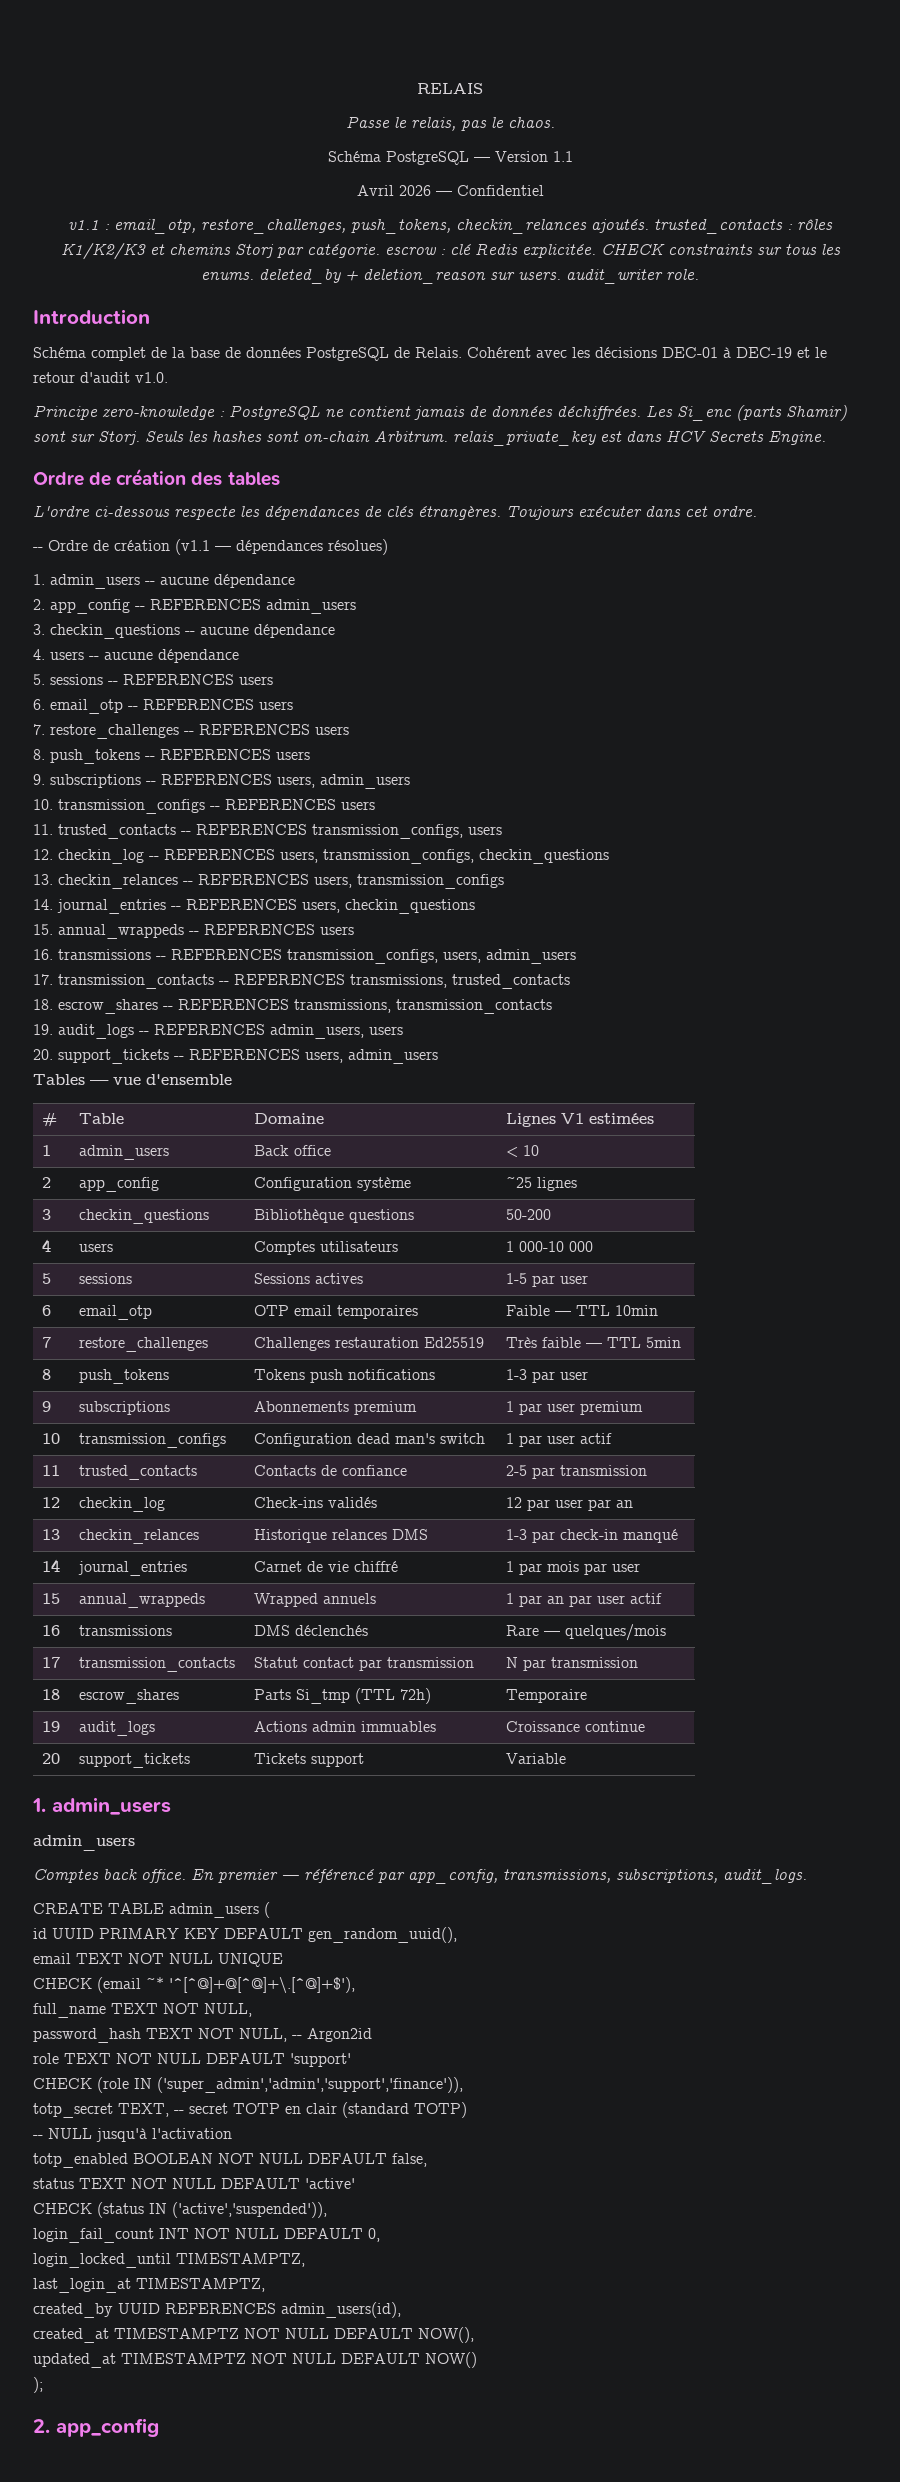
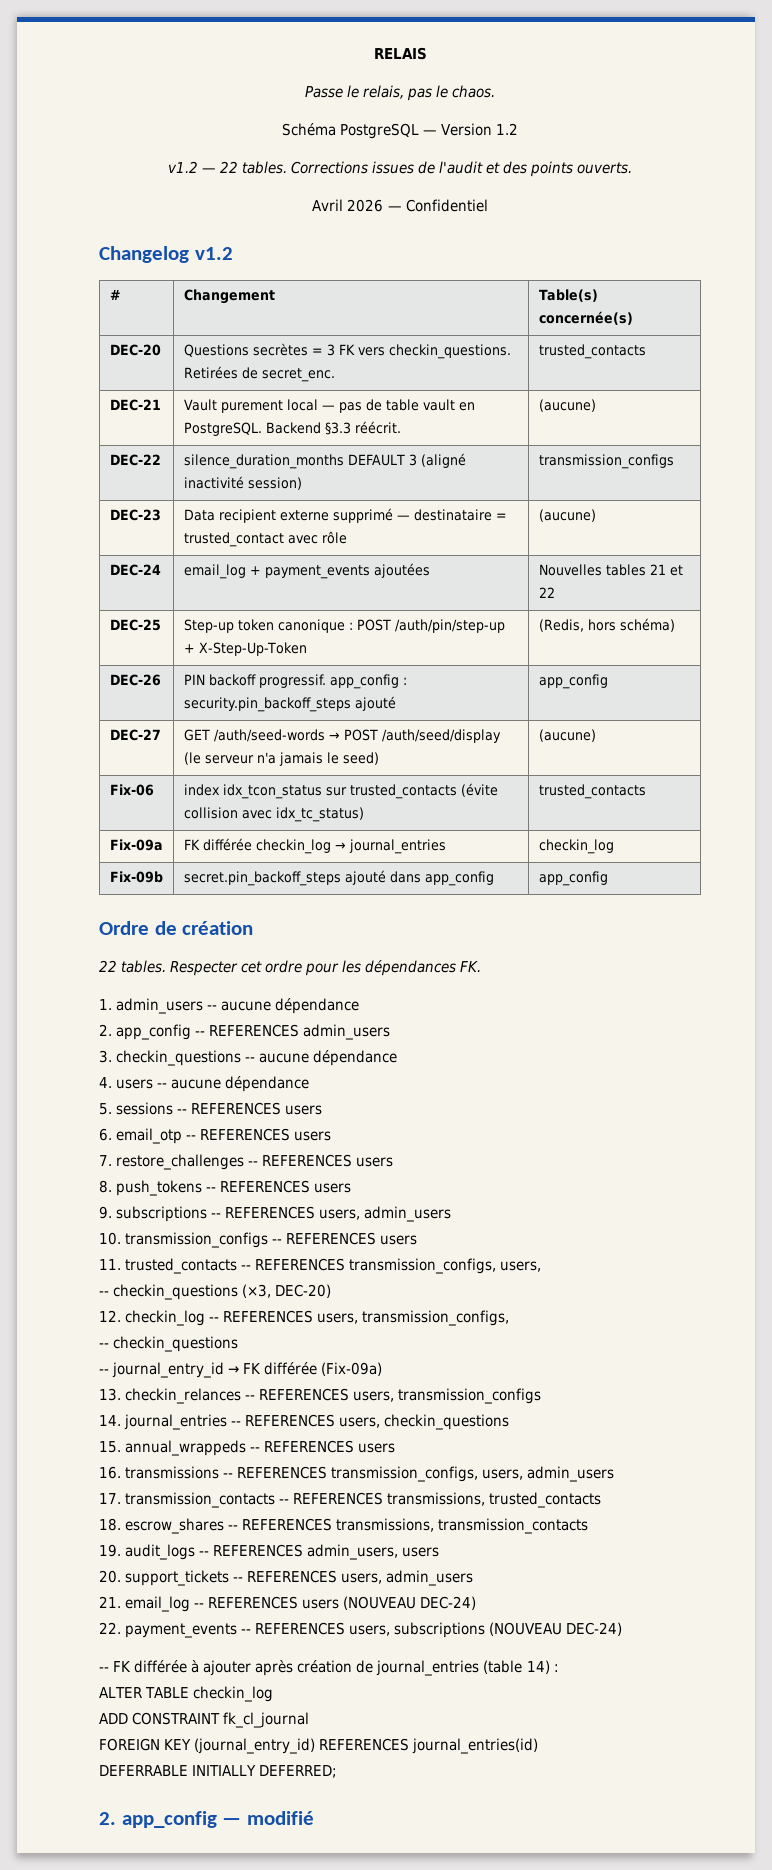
- Schéma PostgreSQL — Version 1.1
+ Schéma PostgreSQL — Version 1.2
+ v1.2 — 22 tables. Corrections issues de l'audit et des points ouverts.
  Avril 2026 — Confidentiel
- v1.1 : email_otp, restore_challenges, push_tokens, checkin_relances ajoutés. trusted_contacts : rôles K1/K2/K3 et chemins Storj par catégorie. escrow : clé Redis explicitée. CHECK constraints sur tous les enums. deleted_by + deletion_reason sur users. audit_writer role.
- Introduction
- Schéma complet de la base de données PostgreSQL de Relais. Cohérent avec les décisions DEC-01 à DEC-19 et le retour d'audit v1.0.
- Principe zero-knowledge : PostgreSQL ne contient jamais de données déchiffrées. Les Si_enc (parts Shamir) sont sur Storj. Seuls les hashes sont on-chain Arbitrum. relais_private_key est dans HCV Secrets Engine.
- Ordre de création des tables
- L'ordre ci-dessous respecte les dépendances de clés étrangères. Toujours exécuter dans cet ordre.
- -- Ordre de création (v1.1 — dépendances résolues)
+ Changelog v1.2
+ # | Changement | Table(s) concernée(s)
+ DEC-20 | Questions secrètes = 3 FK vers checkin_questions. Retirées de secret_enc. | trusted_contacts
+ DEC-21 | Vault purement local — pas de table vault en PostgreSQL. Backend §3.3 réécrit. | (aucune)
+ DEC-22 | silence_duration_months DEFAULT 3 (aligné inactivité session) | transmission_configs
+ DEC-23 | Data recipient externe supprimé — destinataire = trusted_contact avec rôle | (aucune)
+ DEC-24 | email_log + payment_events ajoutées | Nouvelles tables 21 et 22
+ DEC-25 | Step-up token canonique : POST /auth/pin/step-up + X-Step-Up-Token | (Redis, hors schéma)
+ DEC-26 | PIN backoff progressif. app_config : security.pin_backoff_steps ajouté | app_config
+ DEC-27 | GET /auth/seed-words → POST /auth/seed/display (le serveur n'a jamais le seed) | (aucune)
+ Fix-06 | index idx_tcon_status sur trusted_contacts (évite collision avec idx_tc_status) | trusted_contacts
+ Fix-09a | FK différée checkin_log → journal_entries | checkin_log
+ Fix-09b | secret.pin_backoff_steps ajouté dans app_config | app_config
+ Ordre de création
+ 22 tables. Respecter cet ordre pour les dépendances FK.
- 11. trusted_contacts -- REFERENCES transmission_configs, users
+ 11. trusted_contacts -- REFERENCES transmission_configs, users,
+ -- checkin_questions (×3, DEC-20)
- 12. checkin_log -- REFERENCES users, transmission_configs, checkin_questions
+ 12. checkin_log -- REFERENCES users, transmission_configs,
+ -- checkin_questions
+ -- journal_entry_id → FK différée (Fix-09a)
- Tables — vue d'ensemble
- # | Table | Domaine | Lignes V1 estimées
- 1 | admin_users | Back office | < 10
- 2 | app_config | Configuration système | ~25 lignes
- 3 | checkin_questions | Bibliothèque questions | 50-200
- 4 | users | Comptes utilisateurs | 1 000-10 000
- 5 | sessions | Sessions actives | 1-5 par user
- 6 | email_otp | OTP email temporaires | Faible — TTL 10min
- 7 | restore_challenges | Challenges restauration Ed25519 | Très faible — TTL 5min
- 8 | push_tokens | Tokens push notifications | 1-3 par user
- 9 | subscriptions | Abonnements premium | 1 par user premium
- 10 | transmission_configs | Configuration dead man's switch | 1 par user actif
- 11 | trusted_contacts | Contacts de confiance | 2-5 par transmission
- 12 | checkin_log | Check-ins validés | 12 par user par an
- 13 | checkin_relances | Historique relances DMS | 1-3 par check-in manqué
- 14 | journal_entries | Carnet de vie chiffré | 1 par mois par user
- 15 | annual_wrappeds | Wrapped annuels | 1 par an par user actif
- 16 | transmissions | DMS déclenchés | Rare — quelques/mois
- 17 | transmission_contacts | Statut contact par transmission | N par transmission
- 18 | escrow_shares | Parts Si_tmp (TTL 72h) | Temporaire
- 19 | audit_logs | Actions admin immuables | Croissance continue
- 20 | support_tickets | Tickets support | Variable
- 1. admin_users
- admin_users
- Comptes back office. En premier — référencé par app_config, transmissions, subscriptions, audit_logs.
- CREATE TABLE admin_users (
- id UUID PRIMARY KEY DEFAULT gen_random_uuid(),
- email TEXT NOT NULL UNIQUE
- CHECK (email ~* '^[^@]+@[^@]+\.[^@]+$'),
- full_name TEXT NOT NULL,
- password_hash TEXT NOT NULL, -- Argon2id
- role TEXT NOT NULL DEFAULT 'support'
- CHECK (role IN ('super_admin','admin','support','finance')),
- totp_secret TEXT, -- secret TOTP en clair (standard TOTP)
- -- NULL jusqu'à l'activation
- totp_enabled BOOLEAN NOT NULL DEFAULT false,
- status TEXT NOT NULL DEFAULT 'active'
- CHECK (status IN ('active','suspended')),
- login_fail_count INT NOT NULL DEFAULT 0,
- login_locked_until TIMESTAMPTZ,
- last_login_at TIMESTAMPTZ,
- created_by UUID REFERENCES admin_users(id),
- created_at TIMESTAMPTZ NOT NULL DEFAULT NOW(),
- updated_at TIMESTAMPTZ NOT NULL DEFAULT NOW()
- );
- 2. app_config
+ 21. email_log -- REFERENCES users (NOUVEAU DEC-24)
+ 22. payment_events -- REFERENCES users, subscriptions (NOUVEAU DEC-24)
+ -- FK différée à ajouter après création de journal_entries (table 14) :
+ ALTER TABLE checkin_log
+ ADD CONSTRAINT fk_cl_journal
+ FOREIGN KEY (journal_entry_id) REFERENCES journal_entries(id)
+ DEFERRABLE INITIALLY DEFERRED;
+ 2. app_config — modifié

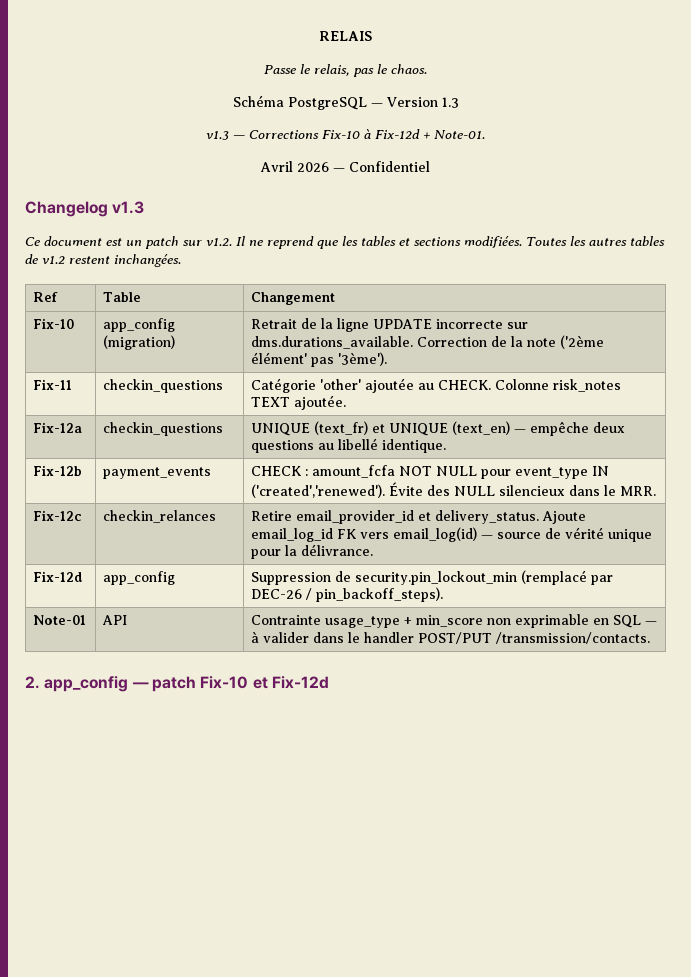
- Schéma PostgreSQL — Version 1.2
- v1.2 — 22 tables. Corrections issues de l'audit et des points ouverts.
+ Schéma PostgreSQL — Version 1.3
+ v1.3 — Corrections Fix-10 à Fix-12d + Note-01.
- Changelog v1.2
- # | Changement | Table(s) concernée(s)
- DEC-20 | Questions secrètes = 3 FK vers checkin_questions. Retirées de secret_enc. | trusted_contacts
- DEC-21 | Vault purement local — pas de table vault en PostgreSQL. Backend §3.3 réécrit. | (aucune)
- DEC-22 | silence_duration_months DEFAULT 3 (aligné inactivité session) | transmission_configs
- DEC-23 | Data recipient externe supprimé — destinataire = trusted_contact avec rôle | (aucune)
- DEC-24 | email_log + payment_events ajoutées | Nouvelles tables 21 et 22
- DEC-25 | Step-up token canonique : POST /auth/pin/step-up + X-Step-Up-Token | (Redis, hors schéma)
- DEC-26 | PIN backoff progressif. app_config : security.pin_backoff_steps ajouté | app_config
- DEC-27 | GET /auth/seed-words → POST /auth/seed/display (le serveur n'a jamais le seed) | (aucune)
- Fix-06 | index idx_tcon_status sur trusted_contacts (évite collision avec idx_tc_status) | trusted_contacts
- Fix-09a | FK différée checkin_log → journal_entries | checkin_log
- Fix-09b | secret.pin_backoff_steps ajouté dans app_config | app_config
- Ordre de création
- 22 tables. Respecter cet ordre pour les dépendances FK.
- 1. admin_users -- aucune dépendance
- 2. app_config -- REFERENCES admin_users
- 3. checkin_questions -- aucune dépendance
- 4. users -- aucune dépendance
- 5. sessions -- REFERENCES users
- 6. email_otp -- REFERENCES users
- 7. restore_challenges -- REFERENCES users
- 8. push_tokens -- REFERENCES users
- 9. subscriptions -- REFERENCES users, admin_users
- 10. transmission_configs -- REFERENCES users
- 11. trusted_contacts -- REFERENCES transmission_configs, users,
- -- checkin_questions (×3, DEC-20)
- 12. checkin_log -- REFERENCES users, transmission_configs,
- -- checkin_questions
- -- journal_entry_id → FK différée (Fix-09a)
- 13. checkin_relances -- REFERENCES users, transmission_configs
- 14. journal_entries -- REFERENCES users, checkin_questions
- 15. annual_wrappeds -- REFERENCES users
- 16. transmissions -- REFERENCES transmission_configs, users, admin_users
- 17. transmission_contacts -- REFERENCES transmissions, trusted_contacts
- 18. escrow_shares -- REFERENCES transmissions, transmission_contacts
- 19. audit_logs -- REFERENCES admin_users, users
- 20. support_tickets -- REFERENCES users, admin_users
- 21. email_log -- REFERENCES users (NOUVEAU DEC-24)
- 22. payment_events -- REFERENCES users, subscriptions (NOUVEAU DEC-24)
- -- FK différée à ajouter après création de journal_entries (table 14) :
- ALTER TABLE checkin_log
- ADD CONSTRAINT fk_cl_journal
- FOREIGN KEY (journal_entry_id) REFERENCES journal_entries(id)
- DEFERRABLE INITIALLY DEFERRED;
+ Changelog v1.3
+ Ce document est un patch sur v1.2. Il ne reprend que les tables et sections modifiées. Toutes les autres tables de v1.2 restent inchangées.
+ Ref | Table | Changement
+ Fix-10 | app_config (migration) | Retrait de la ligne UPDATE incorrecte sur dms.durations_available. Correction de la note ('2ème élément' pas '3ème').
+ Fix-11 | checkin_questions | Catégorie 'other' ajoutée au CHECK. Colonne risk_notes TEXT ajoutée.
+ Fix-12a | checkin_questions | UNIQUE (text_fr) et UNIQUE (text_en) — empêche deux questions au libellé identique.
+ Fix-12b | payment_events | CHECK : amount_fcfa NOT NULL pour event_type IN ('created','renewed'). Évite des NULL silencieux dans le MRR.
+ Fix-12c | checkin_relances | Retire email_provider_id et delivery_status. Ajoute email_log_id FK vers email_log(id) — source de vérité unique pour la délivrance.
+ Fix-12d | app_config | Suppression de security.pin_lockout_min (remplacé par DEC-26 / pin_backoff_steps).
+ Note-01 | API | Contrainte usage_type + min_score non exprimable en SQL — à valider dans le handler POST/PUT /transmission/contacts.
- 2. app_config — modifié
+ 2. app_config — patch Fix-10 et Fix-12d

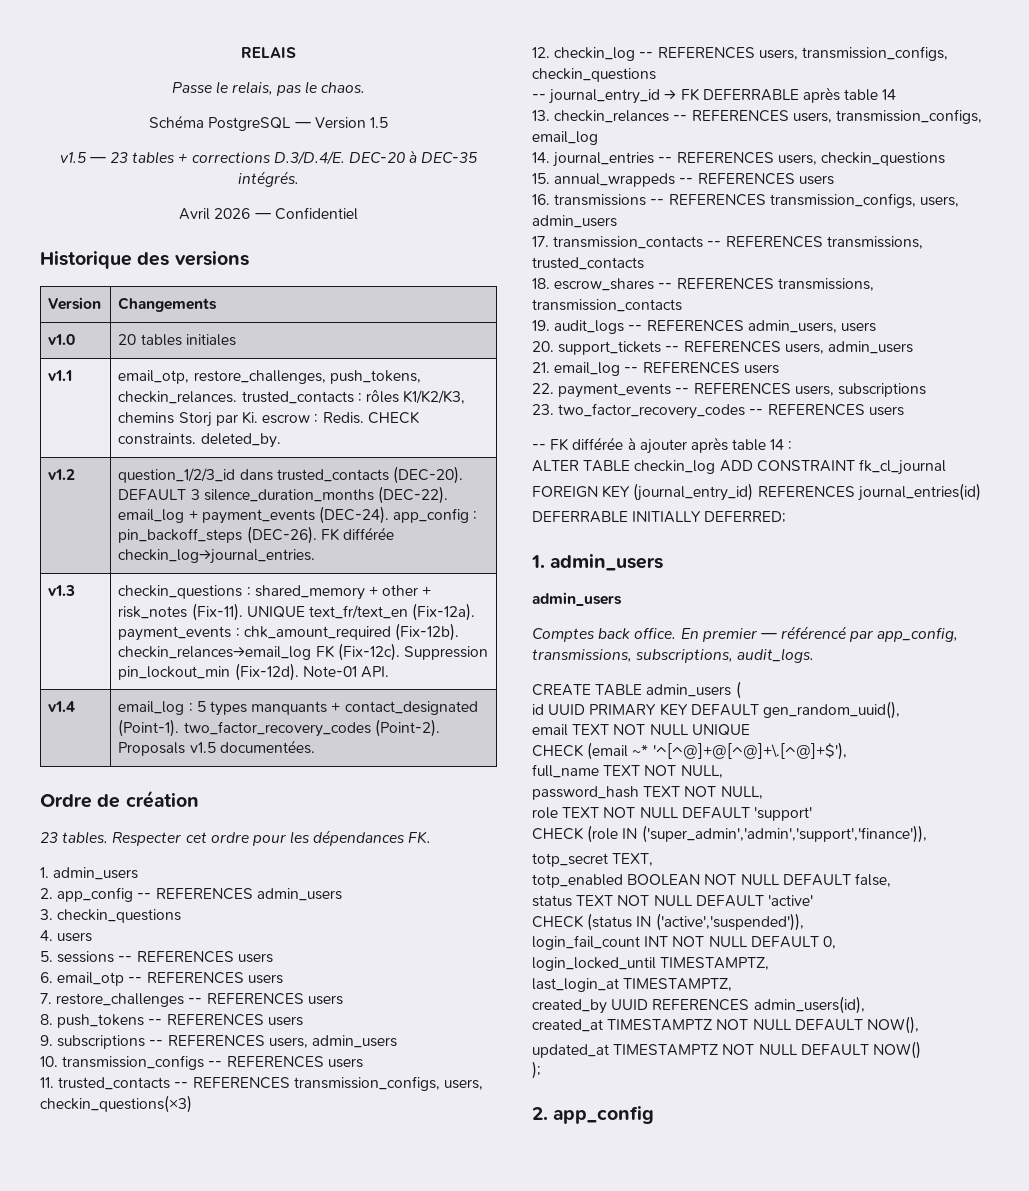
- Schéma PostgreSQL — Version 1.3
- v1.3 — Corrections Fix-10 à Fix-12d + Note-01.
+ Schéma PostgreSQL — Version 1.5
+ v1.5 — 23 tables + corrections D.3/D.4/E. DEC-20 à DEC-35 intégrés.
  Avril 2026 — Confidentiel
- Changelog v1.3
- Ce document est un patch sur v1.2. Il ne reprend que les tables et sections modifiées. Toutes les autres tables de v1.2 restent inchangées.
- Ref | Table | Changement
- Fix-10 | app_config (migration) | Retrait de la ligne UPDATE incorrecte sur dms.durations_available. Correction de la note ('2ème élément' pas '3ème').
- Fix-11 | checkin_questions | Catégorie 'other' ajoutée au CHECK. Colonne risk_notes TEXT ajoutée.
- Fix-12a | checkin_questions | UNIQUE (text_fr) et UNIQUE (text_en) — empêche deux questions au libellé identique.
- Fix-12b | payment_events | CHECK : amount_fcfa NOT NULL pour event_type IN ('created','renewed'). Évite des NULL silencieux dans le MRR.
- Fix-12c | checkin_relances | Retire email_provider_id et delivery_status. Ajoute email_log_id FK vers email_log(id) — source de vérité unique pour la délivrance.
- Fix-12d | app_config | Suppression de security.pin_lockout_min (remplacé par DEC-26 / pin_backoff_steps).
- Note-01 | API | Contrainte usage_type + min_score non exprimable en SQL — à valider dans le handler POST/PUT /transmission/contacts.
- 2. app_config — patch Fix-10 et Fix-12d
+ Historique des versions
+ Version | Changements
+ v1.0 | 20 tables initiales
+ v1.1 | email_otp, restore_challenges, push_tokens, checkin_relances. trusted_contacts : rôles K1/K2/K3, chemins Storj par Ki. escrow : Redis. CHECK constraints. deleted_by.
+ v1.2 | question_1/2/3_id dans trusted_contacts (DEC-20). DEFAULT 3 silence_duration_months (DEC-22). email_log + payment_events (DEC-24). app_config : pin_backoff_steps (DEC-26). FK différée checkin_log→journal_entries.
+ v1.3 | checkin_questions : shared_memory + other + risk_notes (Fix-11). UNIQUE text_fr/text_en (Fix-12a). payment_events : chk_amount_required (Fix-12b). checkin_relances→email_log FK (Fix-12c). Suppression pin_lockout_min (Fix-12d). Note-01 API.
+ v1.4 | email_log : 5 types manquants + contact_designated (Point-1). two_factor_recovery_codes (Point-2). Proposals v1.5 documentées.
+ Ordre de création
+ 23 tables. Respecter cet ordre pour les dépendances FK.
+ 1. admin_users
+ 2. app_config -- REFERENCES admin_users
+ 3. checkin_questions
+ 4. users
+ 5. sessions -- REFERENCES users
+ 6. email_otp -- REFERENCES users
+ 7. restore_challenges -- REFERENCES users
+ 8. push_tokens -- REFERENCES users
+ 9. subscriptions -- REFERENCES users, admin_users
+ 10. transmission_configs -- REFERENCES users
+ 11. trusted_contacts -- REFERENCES transmission_configs, users, checkin_questions(×3)
+ 12. checkin_log -- REFERENCES users, transmission_configs, checkin_questions
+ -- journal_entry_id → FK DEFERRABLE après table 14
+ 13. checkin_relances -- REFERENCES users, transmission_configs, email_log
+ 14. journal_entries -- REFERENCES users, checkin_questions
+ 15. annual_wrappeds -- REFERENCES users
+ 16. transmissions -- REFERENCES transmission_configs, users, admin_users
+ 17. transmission_contacts -- REFERENCES transmissions, trusted_contacts
+ 18. escrow_shares -- REFERENCES transmissions, transmission_contacts
+ 19. audit_logs -- REFERENCES admin_users, users
+ 20. support_tickets -- REFERENCES users, admin_users
+ 21. email_log -- REFERENCES users
+ 22. payment_events -- REFERENCES users, subscriptions
+ 23. two_factor_recovery_codes -- REFERENCES users
+ -- FK différée à ajouter après table 14 :
+ ALTER TABLE checkin_log ADD CONSTRAINT fk_cl_journal
+ FOREIGN KEY (journal_entry_id) REFERENCES journal_entries(id)
+ DEFERRABLE INITIALLY DEFERRED;
+ 1. admin_users
+ admin_users
+ Comptes back office. En premier — référencé par app_config, transmissions, subscriptions, audit_logs.
+ CREATE TABLE admin_users (
+ id UUID PRIMARY KEY DEFAULT gen_random_uuid(),
+ email TEXT NOT NULL UNIQUE
+ CHECK (email ~* '^[^@]+@[^@]+\.[^@]+$'),
+ full_name TEXT NOT NULL,
+ password_hash TEXT NOT NULL,
+ role TEXT NOT NULL DEFAULT 'support'
+ CHECK (role IN ('super_admin','admin','support','finance')),
+ totp_secret TEXT,
+ totp_enabled BOOLEAN NOT NULL DEFAULT false,
+ status TEXT NOT NULL DEFAULT 'active'
+ CHECK (status IN ('active','suspended')),
+ login_fail_count INT NOT NULL DEFAULT 0,
+ login_locked_until TIMESTAMPTZ,
+ last_login_at TIMESTAMPTZ,
+ created_by UUID REFERENCES admin_users(id),
+ created_at TIMESTAMPTZ NOT NULL DEFAULT NOW(),
+ updated_at TIMESTAMPTZ NOT NULL DEFAULT NOW()
+ );
+ 2. app_config

